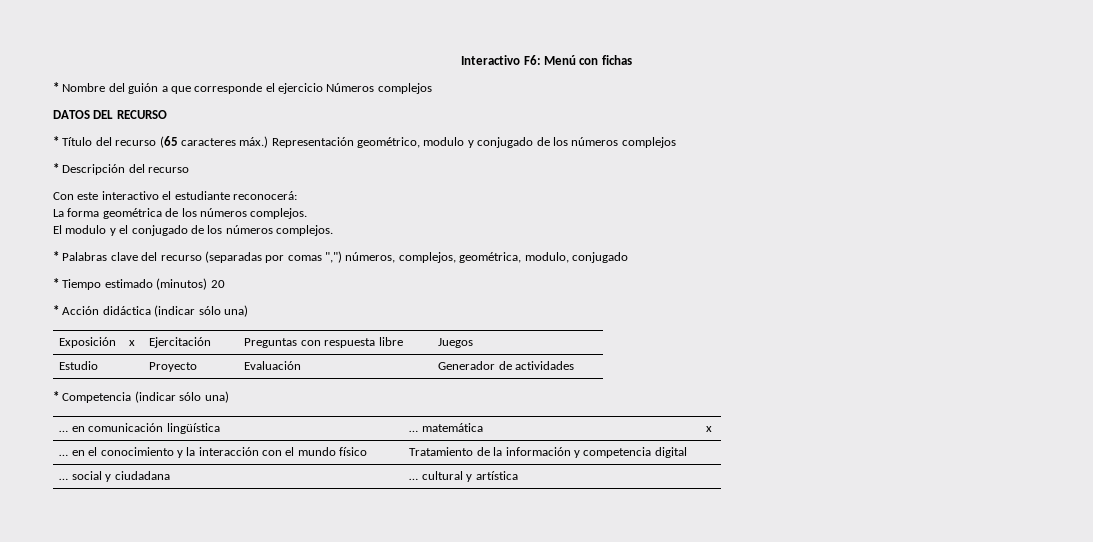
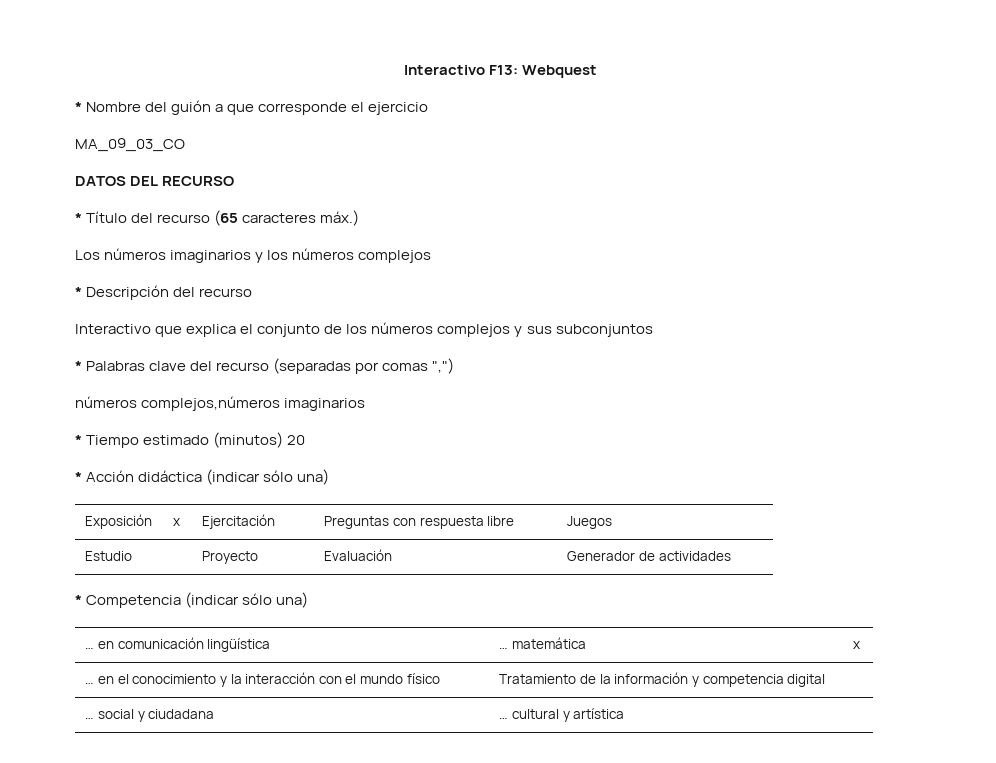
- Interactivo F6: Menú con fichas
+ Interactivo F13: Webquest
- * Nombre del guión a que corresponde el ejercicio Números complejos
+ * Nombre del guión a que corresponde el ejercicio
+ MA_09_03_CO
- * Título del recurso (65 caracteres máx.) Representación geométrico, modulo y conjugado de los números complejos
+ * Título del recurso (65 caracteres máx.)
+ Los números imaginarios y los números complejos
- Con este interactivo el estudiante reconocerá:
- La forma geométrica de los números complejos.
- El modulo y el conjugado de los números complejos.
+ Interactivo que explica el conjunto de los números complejos y sus subconjuntos
- * Palabras clave del recurso (separadas por comas ",") números, complejos, geométrica, modulo, conjugado
+ * Palabras clave del recurso (separadas por comas ",")
+ números complejos,números imaginarios

